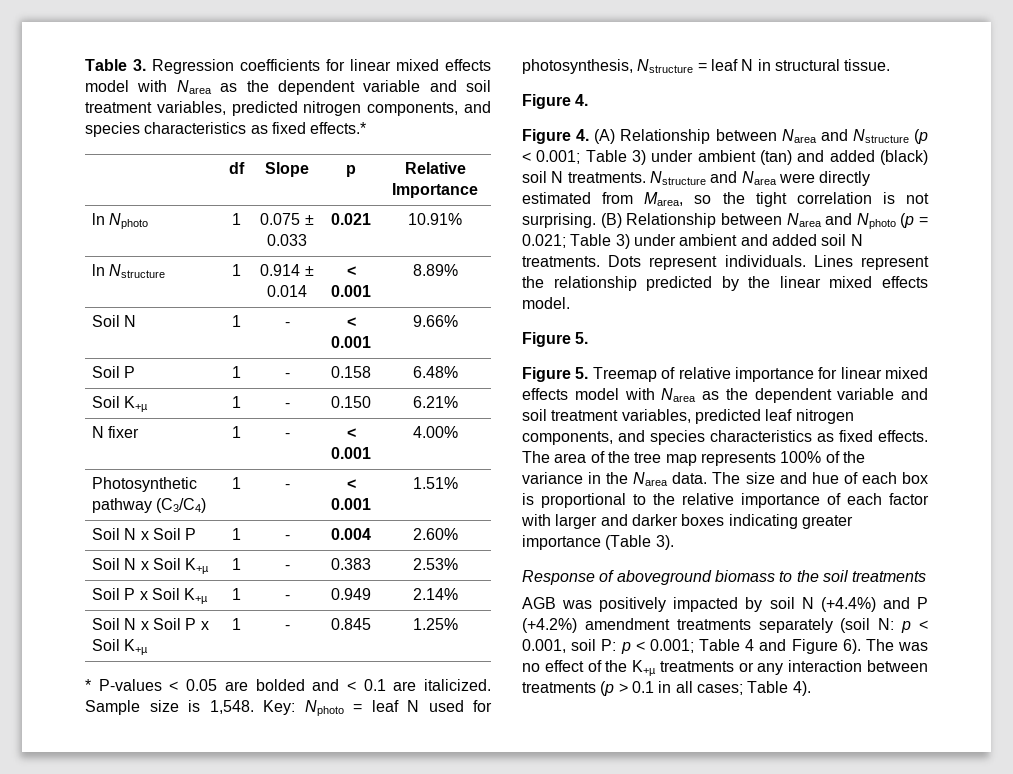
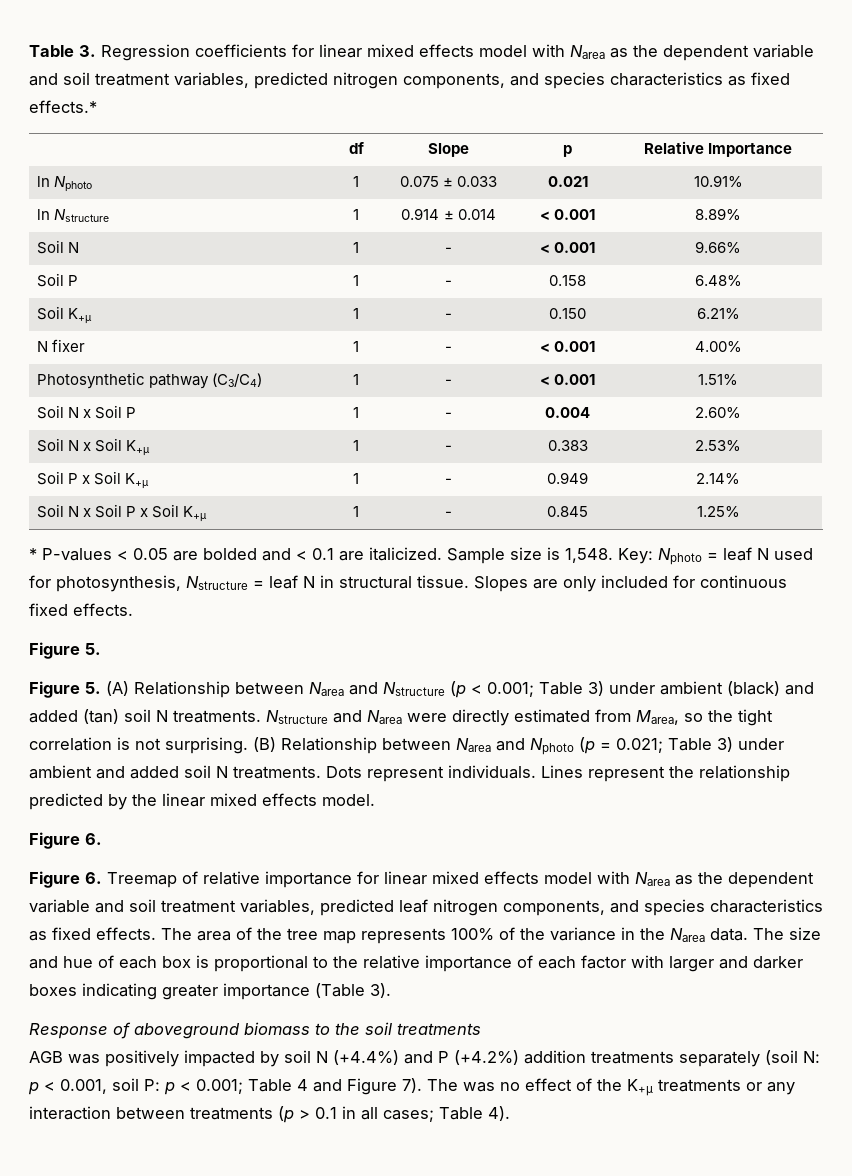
- Key: Nphoto = leaf N used for photosynthesis, Nstructure = leaf N in structural tissue.
- Figure 4.
- Figure 4. (A) Relationship between Narea and Nstructure (p < 0.001; Table 3) under ambient (tan) and added (black) soil N treatments.
+ Key: Nphoto = leaf N used for photosynthesis, Nstructure = leaf N in structural tissue. Slopes are only included for continuous fixed effects.
+ Figure 5.
+ Figure 5. (A) Relationship between Narea and Nstructure (p < 0.001; Table 3) under ambient (black) and added (tan) soil N treatments.
  Lines represent the relationship predicted by the linear mixed effects model.
- Figure 5.
- Figure 5. Treemap of relative importance for linear mixed effects model with Narea as the dependent variable and soil treatment variables, predicted leaf nitrogen components, and species characteristics as fixed effects.
+ Figure 6.
+ Figure 6. Treemap of relative importance for linear mixed effects model with Narea as the dependent variable and soil treatment variables, predicted leaf nitrogen components, and species characteristics as fixed effects.
- AGB was positively impacted by soil N (+4.4%) and P (+4.2%) amendment treatments separately (soil N: p < 0.001, soil P: p < 0.001; Table 4 and Figure 6).
+ AGB was positively impacted by soil N (+4.4%) and P (+4.2%) addition treatments separately (soil N: p < 0.001, soil P: p < 0.001; Table 4 and Figure 7).

